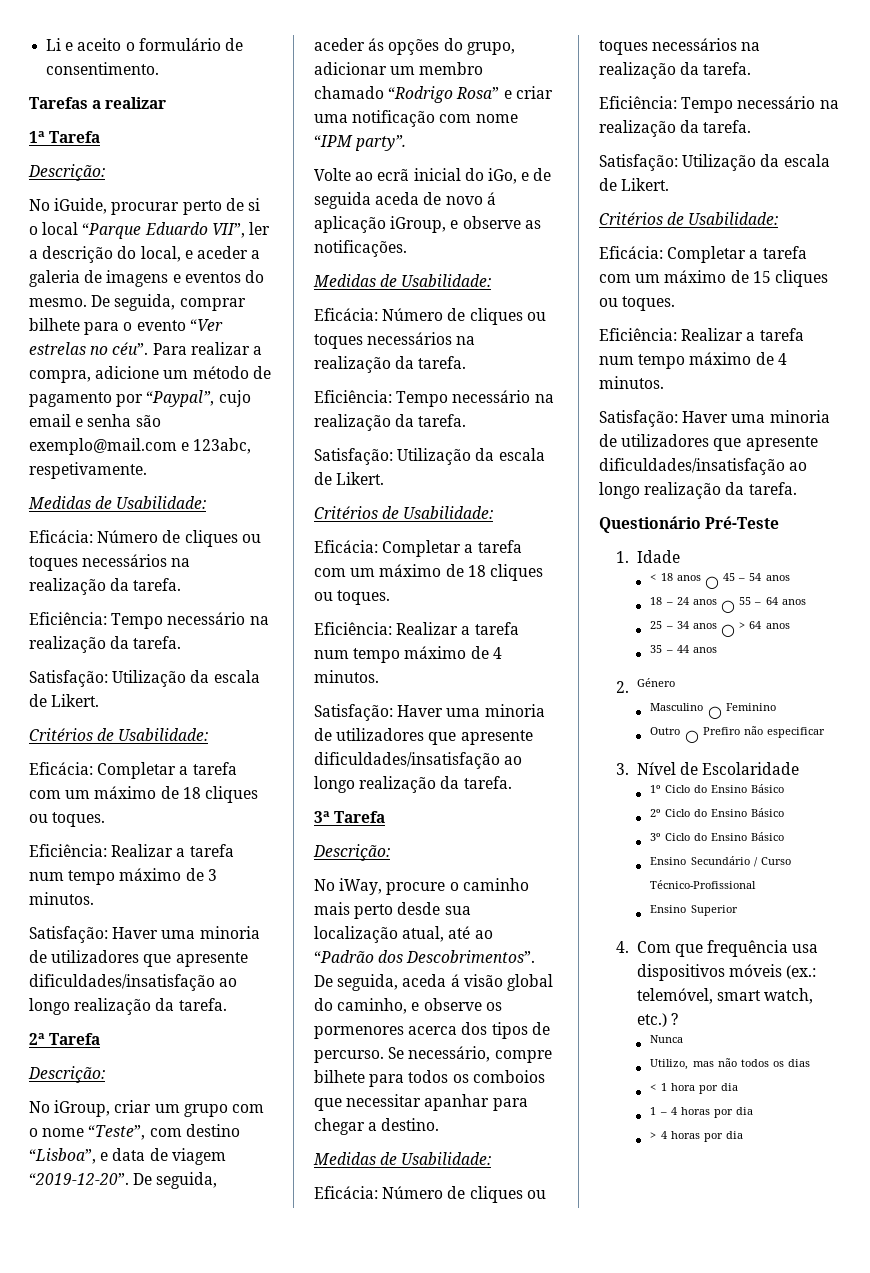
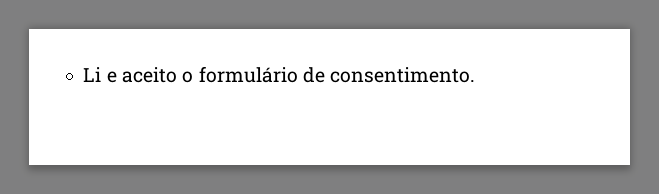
- Tarefas a realizar
- 1ª Tarefa
- Descrição:
- No iGuide, procurar perto de si o local “Parque Eduardo VII”, ler a descrição do local, e aceder a galeria de imagens e eventos do mesmo. De seguida, comprar bilhete para o evento “Ver estrelas no céu”. Para realizar a compra, adicione um método de pagamento por “Paypal”, cujo email e senha são exemplo@mail.com e 123abc, respetivamente.
- Medidas de Usabilidade:
- Eficácia: Número de cliques ou toques necessários na realização da tarefa.
- Eficiência: Tempo necessário na realização da tarefa.
- Satisfação: Utilização da escala de Likert.
- Critérios de Usabilidade:
- Eficácia: Completar a tarefa com um máximo de 18 cliques ou toques.
- Eficiência: Realizar a tarefa num tempo máximo de 3 minutos.
- Satisfação: Haver uma minoria de utilizadores que apresente dificuldades/insatisfação ao longo realização da tarefa.
- 2ª Tarefa
- Descrição:
- No iGroup, criar um grupo com o nome “Teste”, com destino “Lisboa”, e data de viagem “2019-12-20”. De seguida, aceder ás opções do grupo, adicionar um membro chamado “Rodrigo Rosa” e criar uma notificação com nome “IPM party”.
- Volte ao ecrã inicial do iGo, e de seguida aceda de novo á aplicação iGroup, e observe as notificações.
- Medidas de Usabilidade:
- Eficácia: Número de cliques ou toques necessários na realização da tarefa.
- Eficiência: Tempo necessário na realização da tarefa.
- Satisfação: Utilização da escala de Likert.
- Critérios de Usabilidade:
- Eficácia: Completar a tarefa com um máximo de 18 cliques ou toques.
- Eficiência: Realizar a tarefa num tempo máximo de 4 minutos.
- Satisfação: Haver uma minoria de utilizadores que apresente dificuldades/insatisfação ao longo realização da tarefa.
- 3ª Tarefa
- Descrição:
- No iWay, procure o caminho mais perto desde sua localização atual, até ao “Padrão dos Descobrimentos”. De seguida, aceda á visão global do caminho, e observe os pormenores acerca dos tipos de percurso. Se necessário, compre bilhete para todos os comboios que necessitar apanhar para chegar a destino.
- Medidas de Usabilidade:
- Eficácia: Número de cliques ou toques necessários na realização da tarefa.
- Eficiência: Tempo necessário na realização da tarefa.
- Satisfação: Utilização da escala de Likert.
- Critérios de Usabilidade:
- Eficácia: Completar a tarefa com um máximo de 15 cliques ou toques.
- Eficiência: Realizar a tarefa num tempo máximo de 4 minutos.
- Satisfação: Haver uma minoria de utilizadores que apresente dificuldades/insatisfação ao longo realização da tarefa.
- Questionário Pré-Teste
- 1. Idade
- < 18 anos ○ 45 – 54 anos
- 18 – 24 anos ○ 55 – 64 anos
- 25 – 34 anos ○ > 64 anos
- 35 – 44 anos
- 2. Género
- Masculino ○ Feminino
- Outro ○ Prefiro não especificar
- 3. Nível de Escolaridade
- 1º Ciclo do Ensino Básico
- 2º Ciclo do Ensino Básico
- 3º Ciclo do Ensino Básico
- Ensino Secundário / Curso Técnico-Profissional
- Ensino Superior
- 4. Com que frequência usa dispositivos móveis (ex.: telemóvel, smart watch, etc.) ?
- Nunca
- Utilizo, mas não todos os dias
- < 1 hora por dia
- 1 – 4 horas por dia
- > 4 horas por dia

